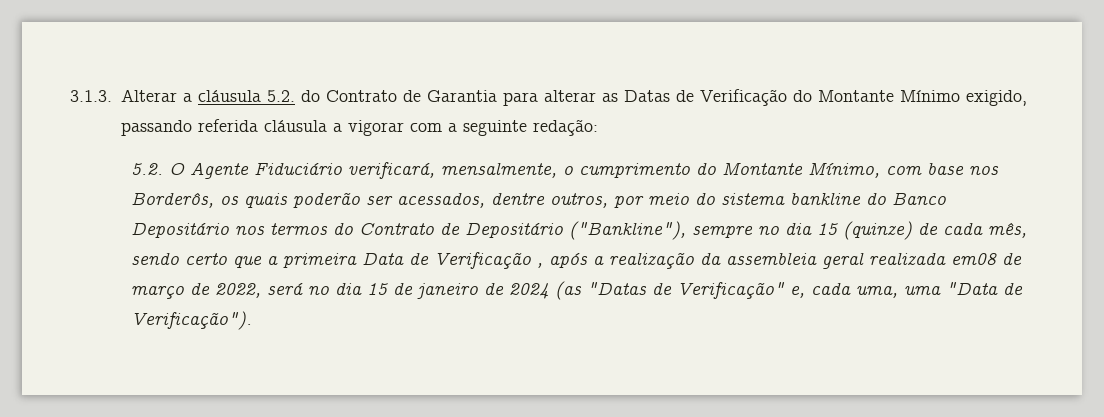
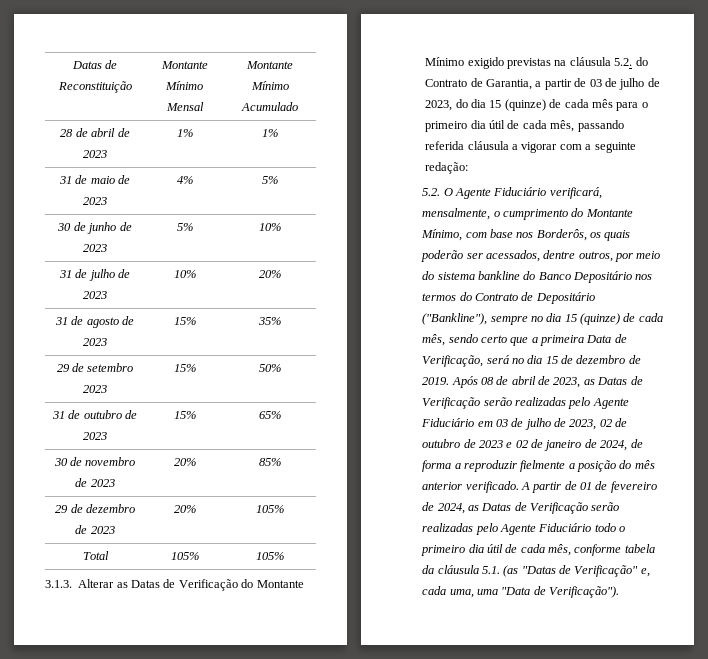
- 3.1.3. Alterar a cláusula 5.2. do Contrato de Garantia para alterar as Datas de Verificação do Montante Mínimo exigido, passando referida cláusula a vigorar com a seguinte redação:
+ Datas de Reconstituição | Montante Mínimo Mensal | Montante Mínimo Acumulado
+ 28 de abril de 2023 | 1% | 1%
+ 31 de maio de 2023 | 4% | 5%
+ 30 de junho de 2023 | 5% | 10%
+ 31 de julho de 2023 | 10% | 20%
+ 31 de agosto de 2023 | 15% | 35%
+ 29 de setembro 2023 | 15% | 50%
+ 31 de outubro de 2023 | 15% | 65%
+ 30 de novembro de 2023 | 20% | 85%
+ 29 de dezembro de 2023 | 20% | 105%
+ Total | 105% | 105%
+ 3.1.3. Alterar as Datas de Verificação do Montante Mínimo exigido previstas na cláusula 5.2. do Contrato de Garantia, a partir de 03 de julho de 2023, do dia 15 (quinze) de cada mês para o primeiro dia útil de cada mês, passando referida cláusula a vigorar com a seguinte redação:
- 5.2. O Agente Fiduciário verificará, mensalmente, o cumprimento do Montante Mínimo, com base nos Borderôs, os quais poderão ser acessados, dentre outros, por meio do sistema bankline do Banco Depositário nos termos do Contrato de Depositário ("Bankline"), sempre no dia 15 (quinze) de cada mês, sendo certo que a primeira Data de Verificação , após a realização da assembleia geral realizada em08 de março de 2022, será no dia 15 de janeiro de 2024 (as "Datas de Verificação" e, cada uma, uma "Data de Verificação").
+ 5.2. O Agente Fiduciário verificará, mensalmente, o cumprimento do Montante Mínimo, com base nos Borderôs, os quais poderão ser acessados, dentre outros, por meio do sistema bankline do Banco Depositário nos termos do Contrato de Depositário ("Bankline"), sempre no dia 15 (quinze) de cada mês, sendo certo que a primeira Data de Verificação, será no dia 15 de dezembro de 2019. Após 08 de abril de 2023, as Datas de Verificação serão realizadas pelo Agente Fiduciário em 03 de julho de 2023, 02 de outubro de 2023 e 02 de janeiro de 2024, de forma a reproduzir fielmente a posição do mês anterior verificado. A partir de 01 de fevereiro de 2024, as Datas de Verificação serão realizadas pelo Agente Fiduciário todo o primeiro dia útil de cada mês, conforme tabela da cláusula 5.1. (as "Datas de Verificação" e, cada uma, uma "Data de Verificação").

